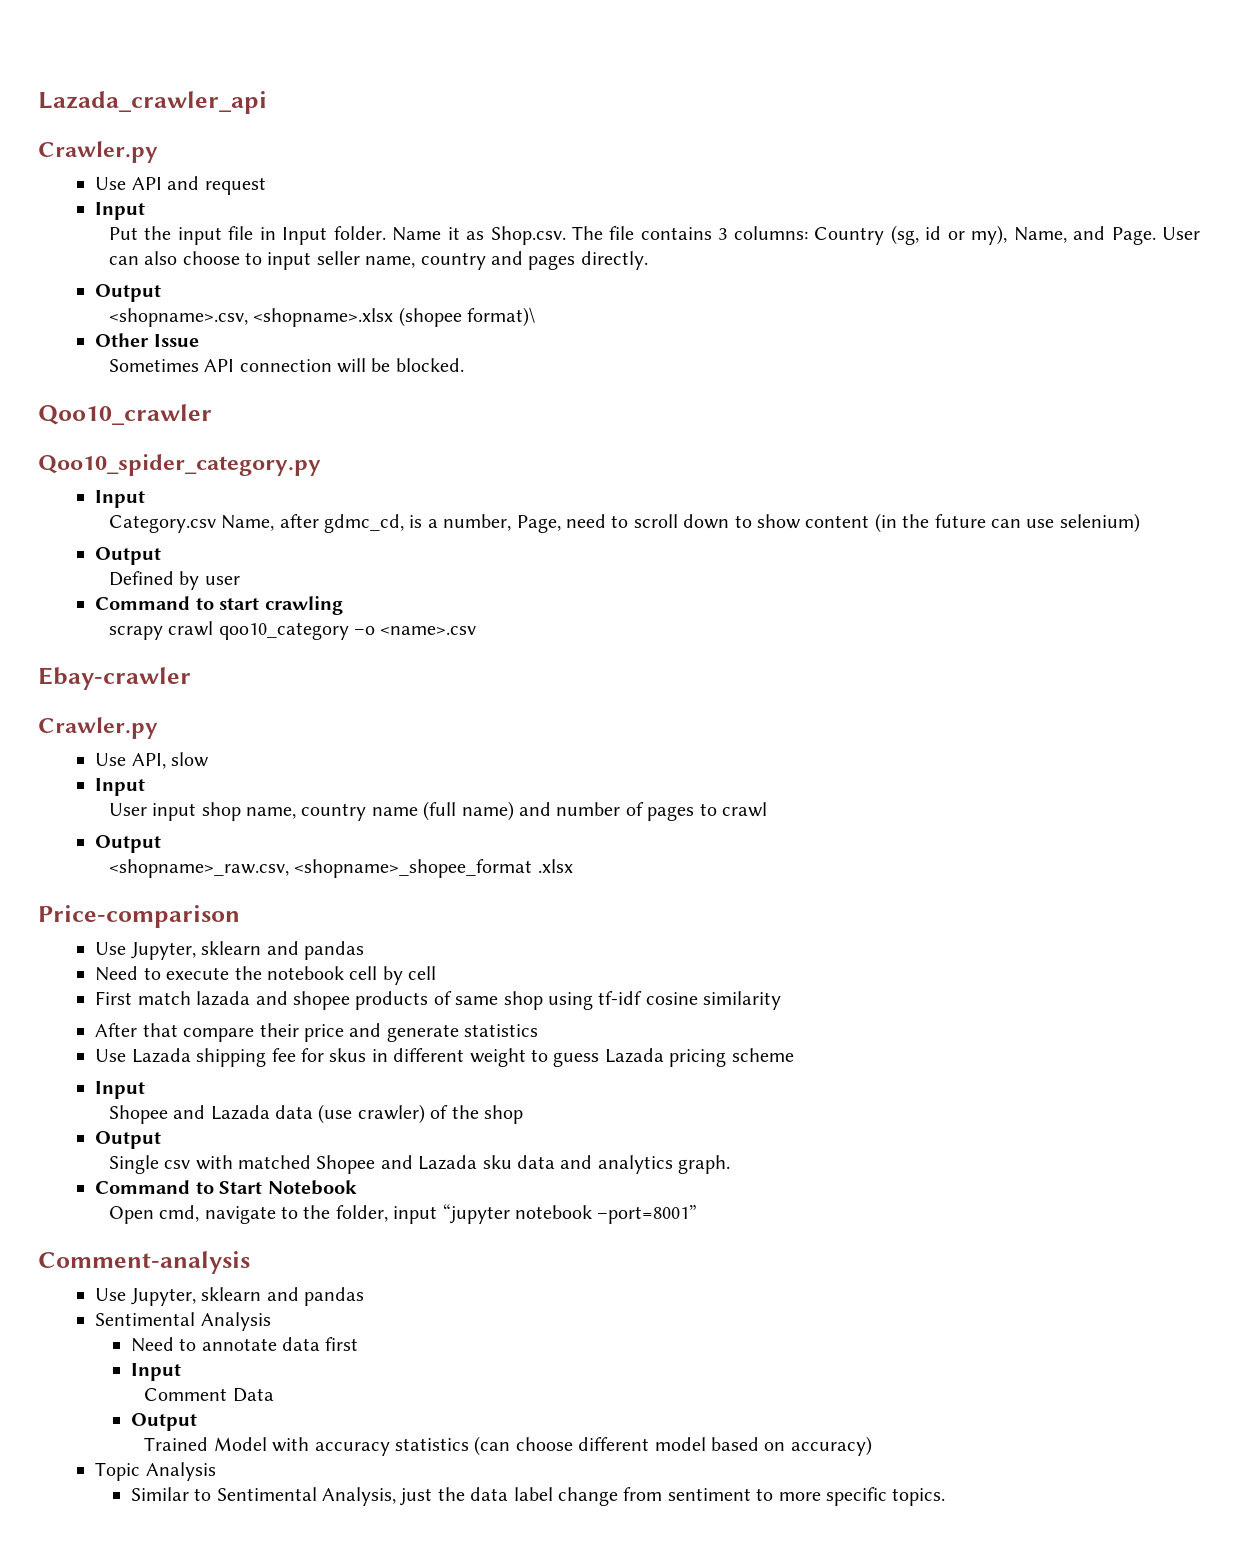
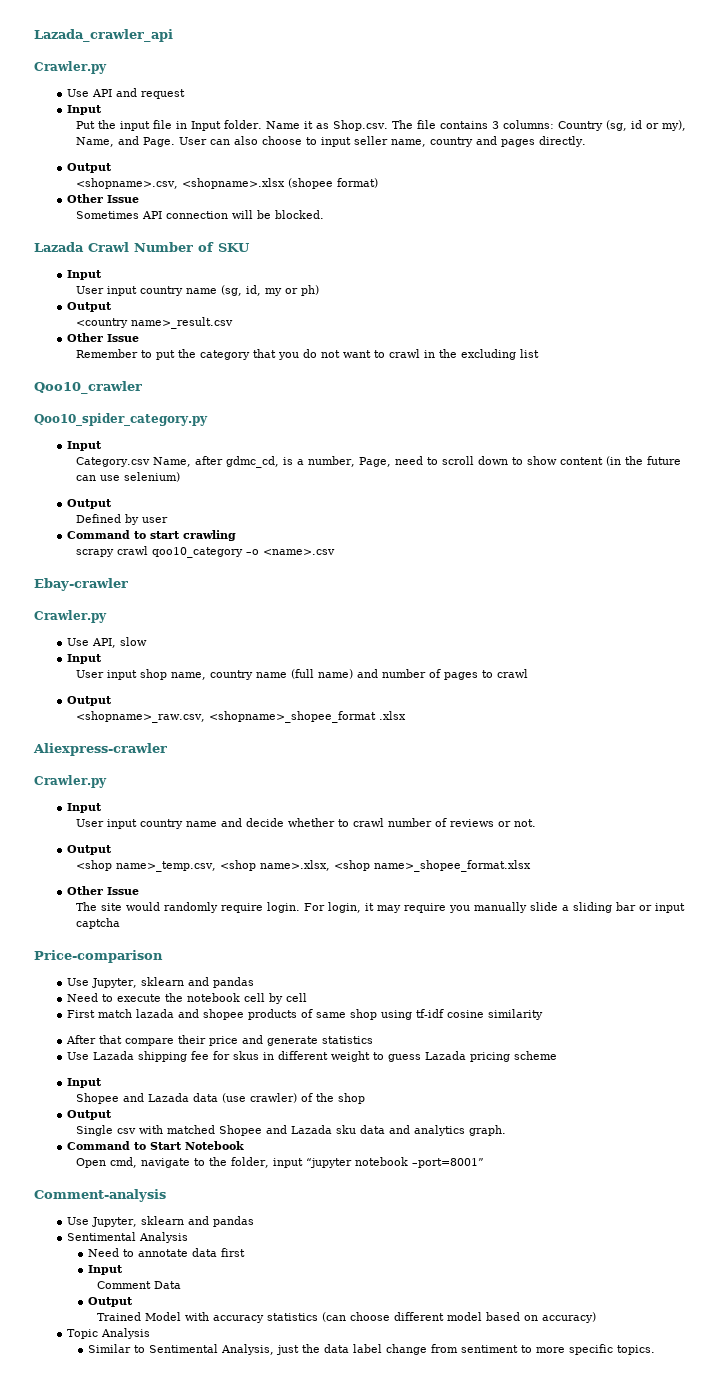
- <shopname>.csv, <shopname>.xlsx (shopee format)\
+ <shopname>.csv, <shopname>.xlsx (shopee format)
+ Lazada Crawl Number of SKU
+ Input
+ User input country name (sg, id, my or ph)
+ Output
+ <country name>_result.csv
+ Other Issue
+ Remember to put the category that you do not want to crawl in the excluding list
+ Aliexpress-crawler
+ Crawler.py
+ Input
+ User input country name and decide whether to crawl number of reviews or not.
+ Output
+ <shop name>_temp.csv, <shop name>.xlsx, <shop name>_shopee_format.xlsx
+ Other Issue
+ The site would randomly require login. For login, it may require you manually slide a sliding bar or input captcha

